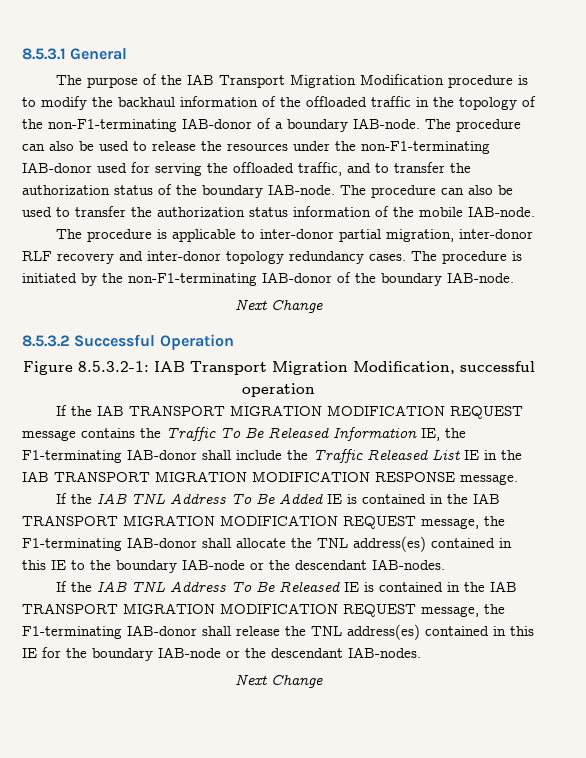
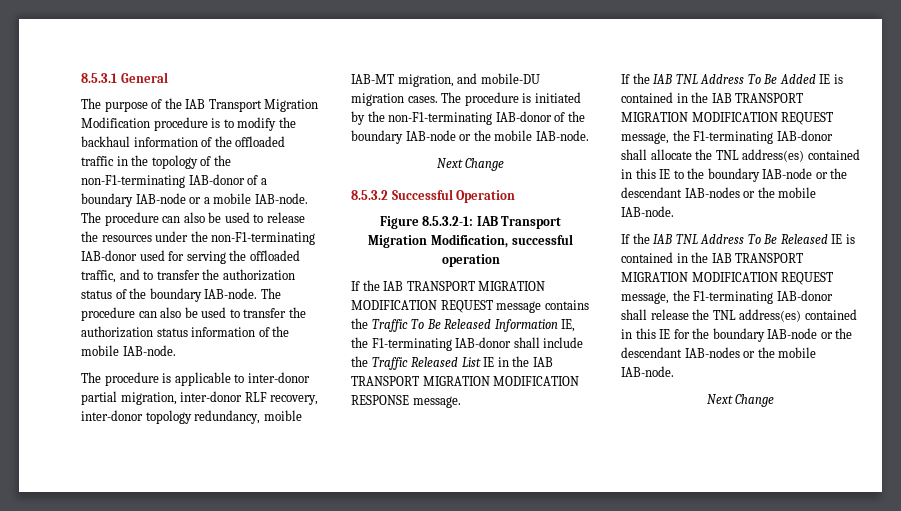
- The purpose of the IAB Transport Migration Modification procedure is to modify the backhaul information of the offloaded traffic in the topology of the non-F1-terminating IAB-donor of a boundary IAB-node.
+ The purpose of the IAB Transport Migration Modification procedure is to modify the backhaul information of the offloaded traffic in the topology of the non-F1-terminating IAB-donor of a boundary IAB-node or a mobile IAB-node.
- The procedure is applicable to inter-donor partial migration, inter-donor RLF recovery and inter-donor topology redundancy cases.
+ The procedure is applicable to inter-donor partial migration, inter-donor RLF recovery, inter-donor topology redundancy, moible IAB-MT migration, and mobile-DU migration cases.
- The procedure is initiated by the non-F1-terminating IAB-donor of the boundary IAB-node.
+ The procedure is initiated by the non-F1-terminating IAB-donor of the boundary IAB-node or the mobile IAB-node.
- If the IAB TNL Address To Be Added IE is contained in the IAB TRANSPORT MIGRATION MODIFICATION REQUEST message, the F1-terminating IAB-donor shall allocate the TNL address(es) contained in this IE to the boundary IAB-node or the descendant IAB-nodes.
+ If the IAB TNL Address To Be Added IE is contained in the IAB TRANSPORT MIGRATION MODIFICATION REQUEST message, the F1-terminating IAB-donor shall allocate the TNL address(es) contained in this IE to the boundary IAB-node or the descendant IAB-nodes or the mobile IAB-node.
- If the IAB TNL Address To Be Released IE is contained in the IAB TRANSPORT MIGRATION MODIFICATION REQUEST message, the F1-terminating IAB-donor shall release the TNL address(es) contained in this IE for the boundary IAB-node or the descendant IAB-nodes.
+ If the IAB TNL Address To Be Released IE is contained in the IAB TRANSPORT MIGRATION MODIFICATION REQUEST message, the F1-terminating IAB-donor shall release the TNL address(es) contained in this IE for the boundary IAB-node or the descendant IAB-nodes or the mobile IAB-node.

